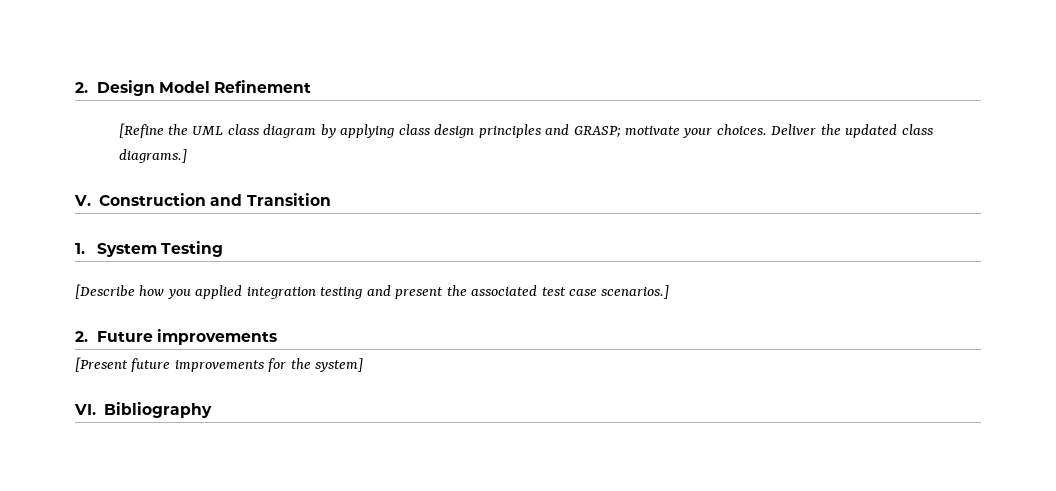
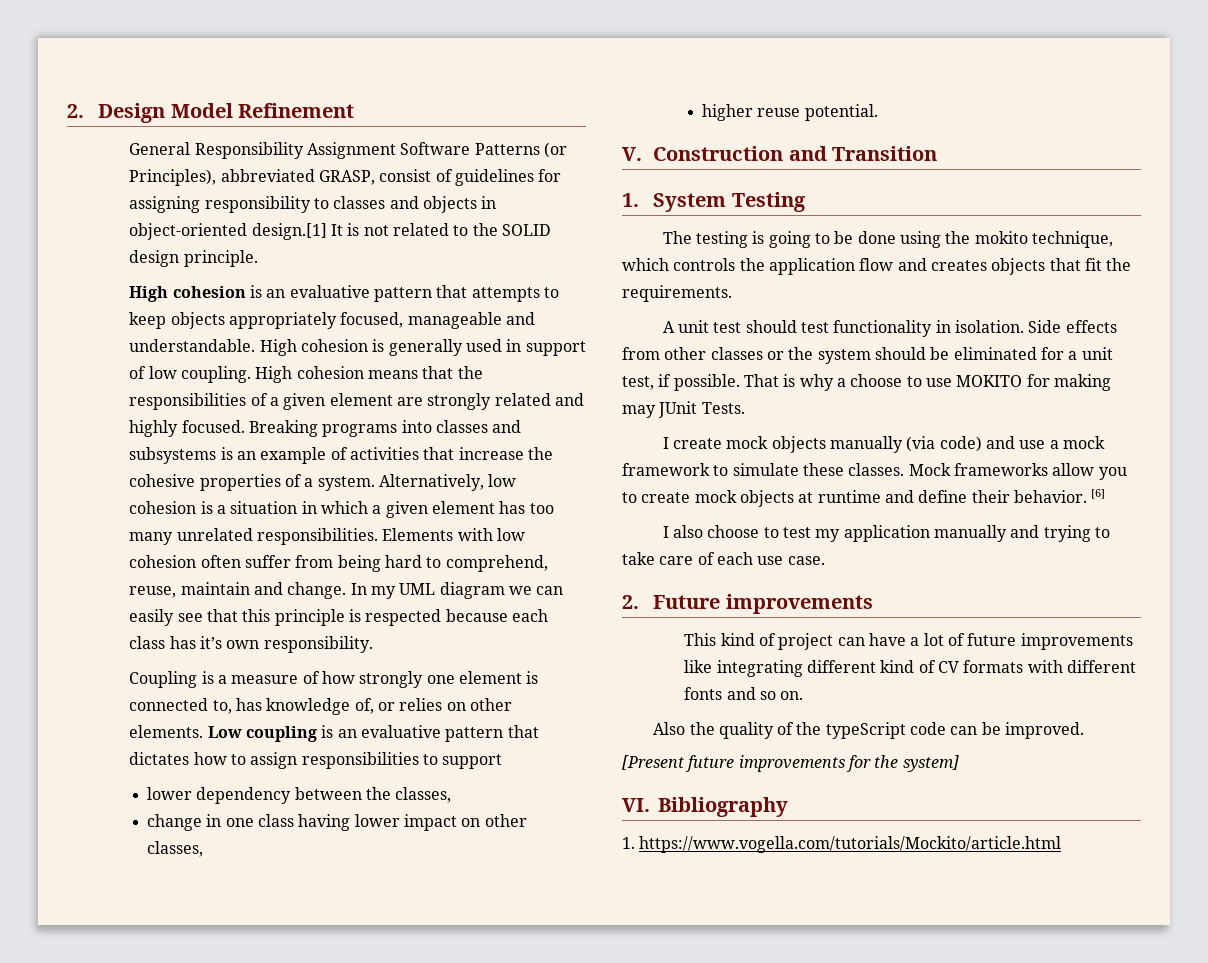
- [Refine the UML class diagram by applying class design principles and GRASP; motivate your choices. Deliver the updated class diagrams.]
+ General Responsibility Assignment Software Patterns (or Principles), abbreviated GRASP, consist of guidelines for assigning responsibility to classes and objects in object-oriented design.[1] It is not related to the SOLID design principle.
+ High cohesion is an evaluative pattern that attempts to keep objects appropriately focused, manageable and understandable. High cohesion is generally used in support of low coupling. High cohesion means that the responsibilities of a given element are strongly related and highly focused. Breaking programs into classes and subsystems is an example of activities that increase the cohesive properties of a system. Alternatively, low cohesion is a situation in which a given element has too many unrelated responsibilities. Elements with low cohesion often suffer from being hard to comprehend, reuse, maintain and change. In my UML diagram we can easily see that this principle is respected because each class has it’s own responsibility.
+ Coupling is a measure of how strongly one element is connected to, has knowledge of, or relies on other elements. Low coupling is an evaluative pattern that dictates how to assign responsibilities to support
+ lower dependency between the classes,
+ change in one class having lower impact on other classes,
+ higher reuse potential.
- [Describe how you applied integration testing and present the associated test case scenarios.]
+ The testing is going to be done using the mokito technique, which controls the application flow and creates objects that fit the requirements.
+ A unit test should test functionality in isolation. Side effects from other classes or the system should be eliminated for a unit test, if possible. That is why a choose to use MOKITO for making may JUnit Tests.
+ I create mock objects manually (via code) and use a mock framework to simulate these classes. Mock frameworks allow you to create mock objects at runtime and define their behavior. [6]
+ I also choose to test my application manually and trying to take care of each use case.
  2. Future improvements
+ This kind of project can have a lot of future improvements like integrating different kind of CV formats with different fonts and so on.
+ Also the quality of the typeScript code can be improved.
+ 1. https://www.vogella.com/tutorials/Mockito/article.html

